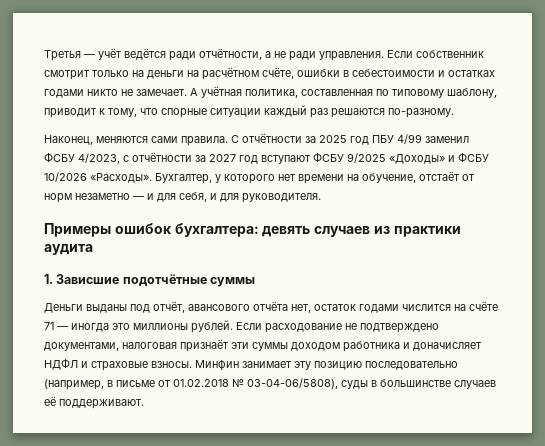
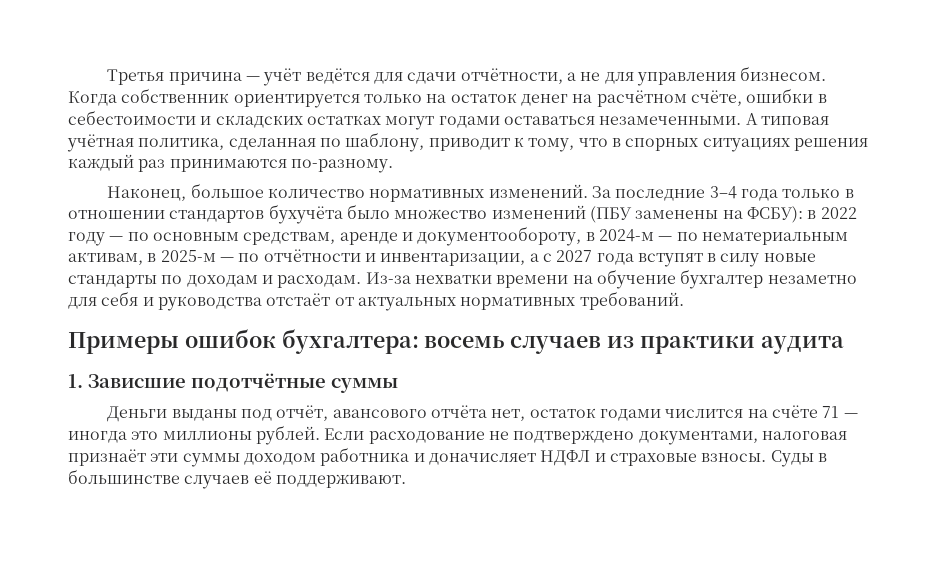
- Третья — учёт ведётся ради отчётности, а не ради управления. Если собственник смотрит только на деньги на расчётном счёте, ошибки в себестоимости и остатках годами никто не замечает. А учётная политика, составленная по типовому шаблону, приводит к тому, что спорные ситуации каждый раз решаются по-разному.
+ Третья причина — учёт ведётся для сдачи отчётности, а не для управления бизнесом. Когда собственник ориентируется только на остаток денег на расчётном счёте, ошибки в себестоимости и складских остатках могут годами оставаться незамеченными. А типовая учётная политика, сделанная по шаблону, приводит к тому, что в спорных ситуациях решения каждый раз принимаются по-разному.
- Наконец, меняются сами правила. С отчётности за 2025 год ПБУ 4/99 заменил ФСБУ 4/2023, с отчётности за 2027 год вступают ФСБУ 9/2025 «Доходы» и ФСБУ 10/2026 «Расходы». Бухгалтер, у которого нет времени на обучение, отстаёт от норм незаметно — и для себя, и для руководителя.
+ Наконец, большое количество нормативных изменений. За последние 3–4 года только в отношении стандартов бухучёта было множество изменений (ПБУ заменены на ФСБУ): в 2022 году — по основным средствам, аренде и документообороту, в 2024-м — по нематериальным активам, в 2025-м — по отчётности и инвентаризации, а с 2027 года вступят в силу новые стандарты по доходам и расходам. Из-за нехватки времени на обучение бухгалтер незаметно для себя и руководства отстаёт от актуальных нормативных требований.
- Примеры ошибок бухгалтера: девять случаев из практики аудита
+ Примеры ошибок бухгалтера: восемь случаев из практики аудита
- Минфин занимает эту позицию последовательно (например, в письме от 01.02.2018 № 03-04-06/5808), суды в большинстве случаев её поддерживают.
+ Суды в большинстве случаев её поддерживают.

